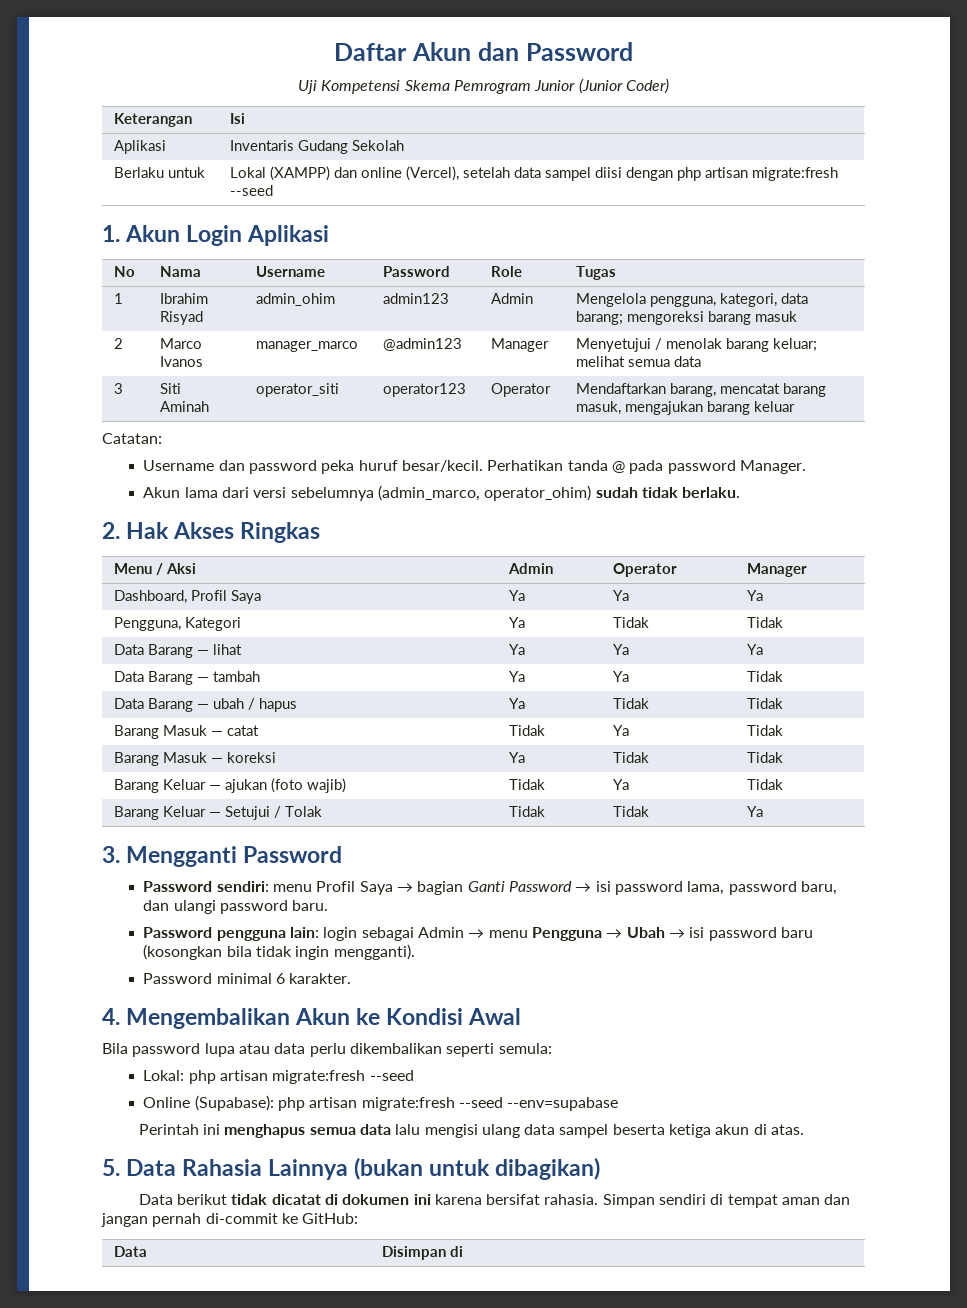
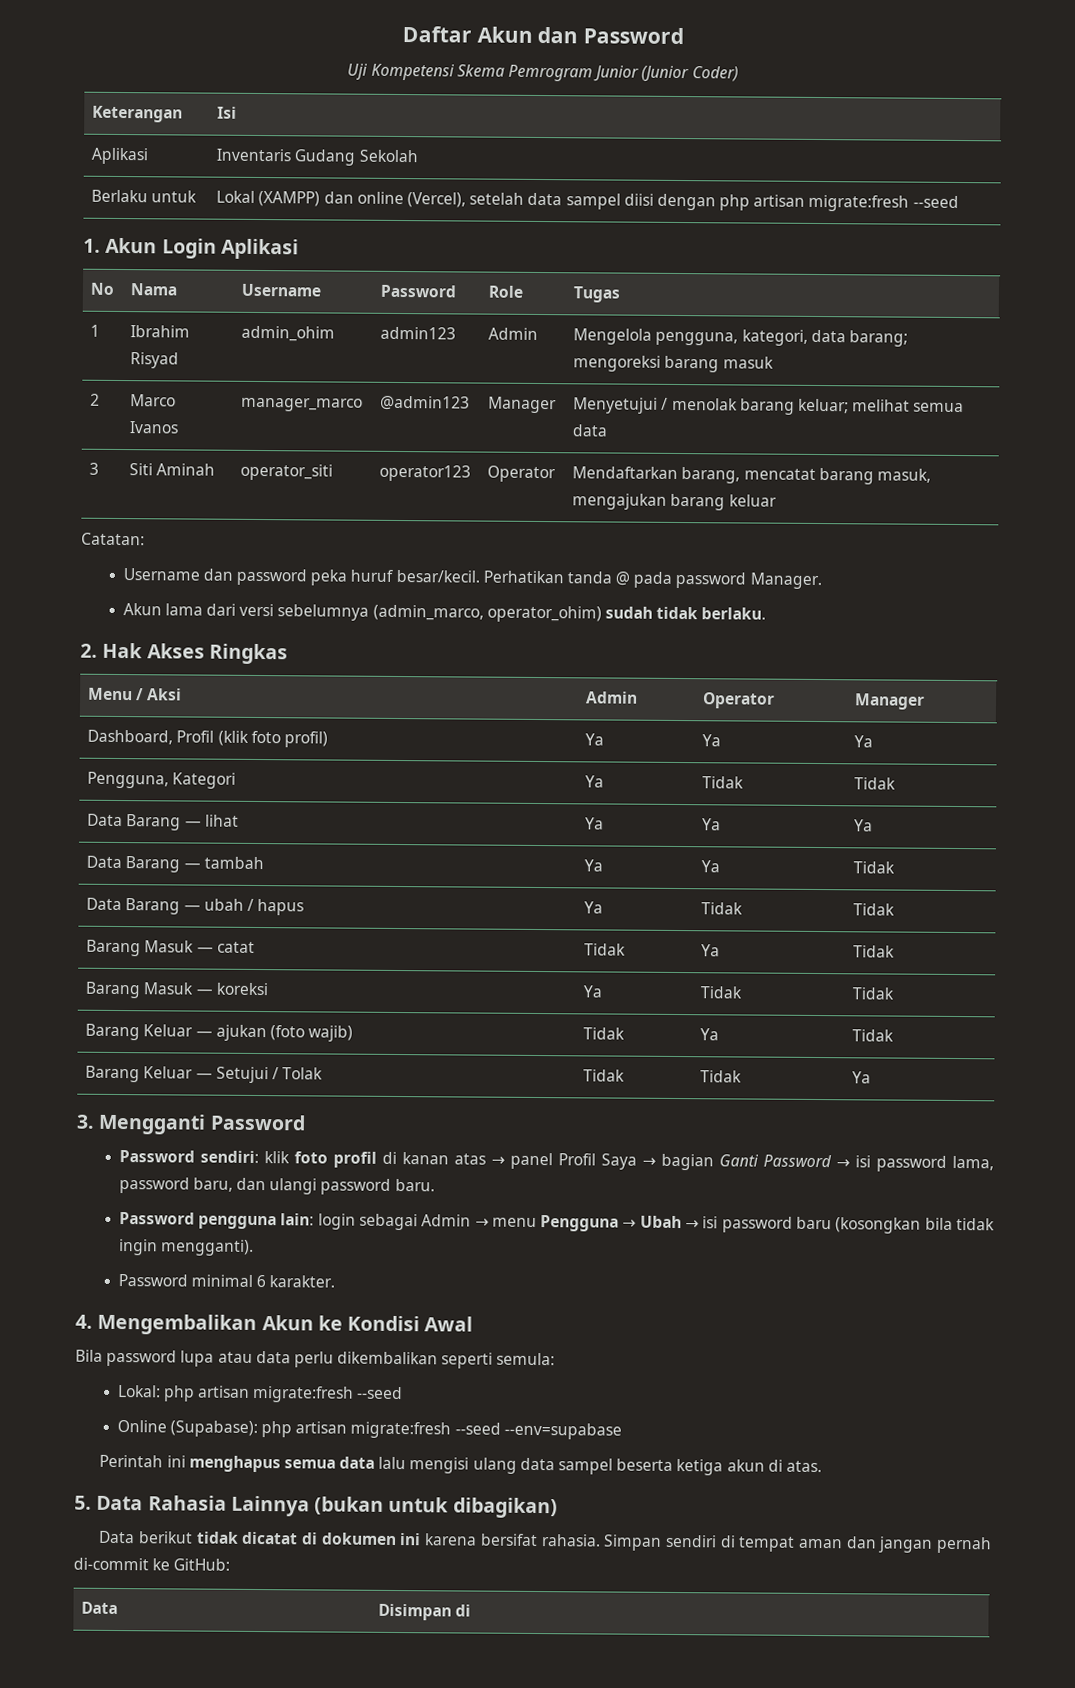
- Dashboard, Profil Saya | Ya | Ya | Ya
+ Dashboard, Profil (klik foto profil) | Ya | Ya | Ya
- Password sendiri: menu Profil Saya → bagian Ganti Password → isi password lama, password baru, dan ulangi password baru.
+ Password sendiri: klik foto profil di kanan atas → panel Profil Saya → bagian Ganti Password → isi password lama, password baru, dan ulangi password baru.

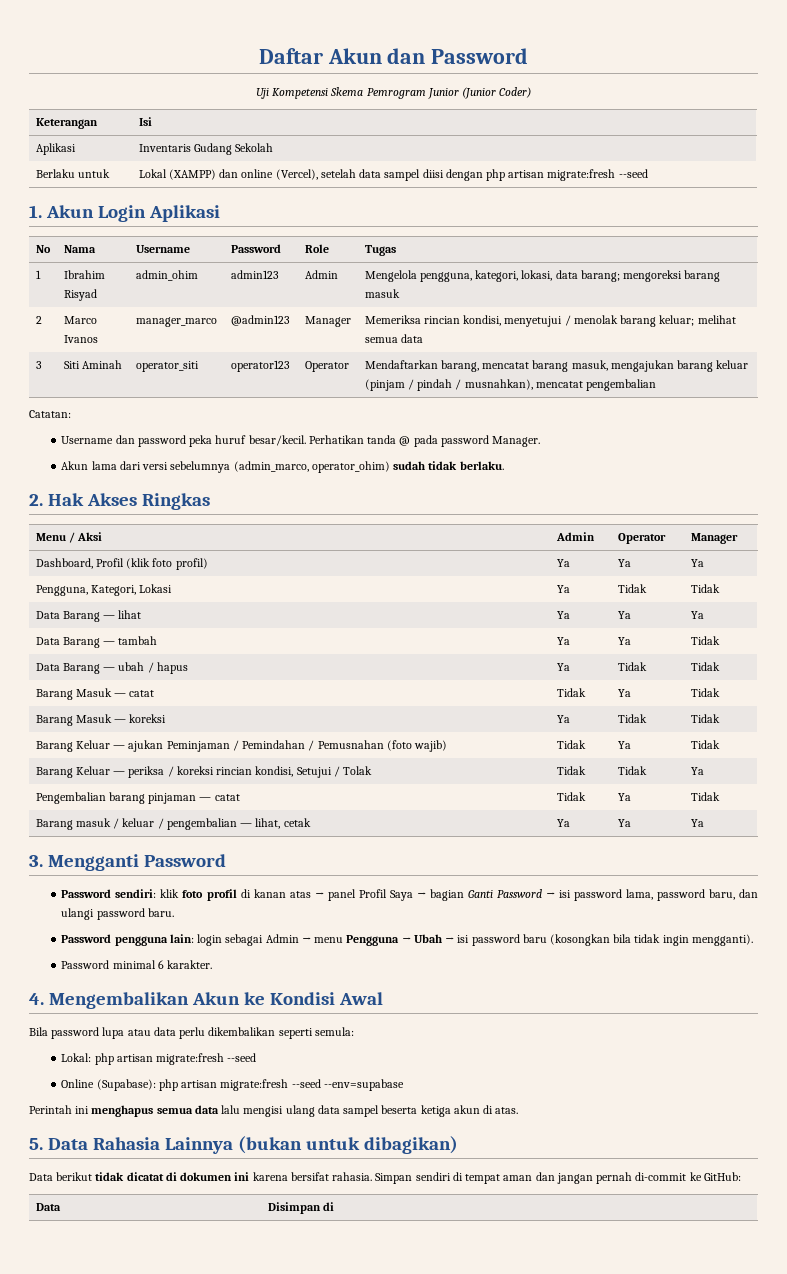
- 1 | Ibrahim Risyad | admin_ohim | admin123 | Admin | Mengelola pengguna, kategori, data barang; mengoreksi barang masuk
+ 1 | Ibrahim Risyad | admin_ohim | admin123 | Admin | Mengelola pengguna, kategori, lokasi, data barang; mengoreksi barang masuk
- 2 | Marco Ivanos | manager_marco | @admin123 | Manager | Menyetujui / menolak barang keluar; melihat semua data
+ 2 | Marco Ivanos | manager_marco | @admin123 | Manager | Memeriksa rincian kondisi, menyetujui / menolak barang keluar; melihat semua data
- 3 | Siti Aminah | operator_siti | operator123 | Operator | Mendaftarkan barang, mencatat barang masuk, mengajukan barang keluar
+ 3 | Siti Aminah | operator_siti | operator123 | Operator | Mendaftarkan barang, mencatat barang masuk, mengajukan barang keluar (pinjam / pindah / musnahkan), mencatat pengembalian
- Pengguna, Kategori | Ya | Tidak | Tidak
+ Pengguna, Kategori, Lokasi | Ya | Tidak | Tidak
- Barang Keluar — ajukan (foto wajib) | Tidak | Ya | Tidak
+ Barang Keluar — ajukan Peminjaman / Pemindahan / Pemusnahan (foto wajib) | Tidak | Ya | Tidak
- Barang Keluar — Setujui / Tolak | Tidak | Tidak | Ya
+ Barang Keluar — periksa / koreksi rincian kondisi, Setujui / Tolak | Tidak | Tidak | Ya
+ Pengembalian barang pinjaman — catat | Tidak | Ya | Tidak
+ Barang masuk / keluar / pengembalian — lihat, cetak | Ya | Ya | Ya

